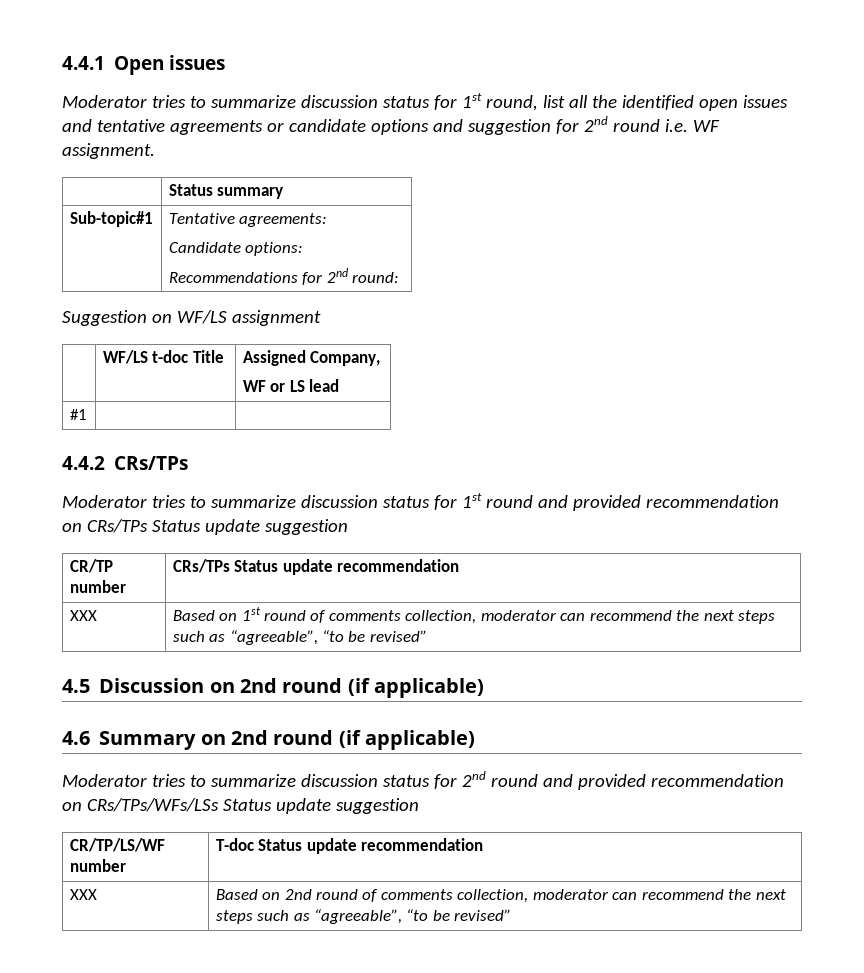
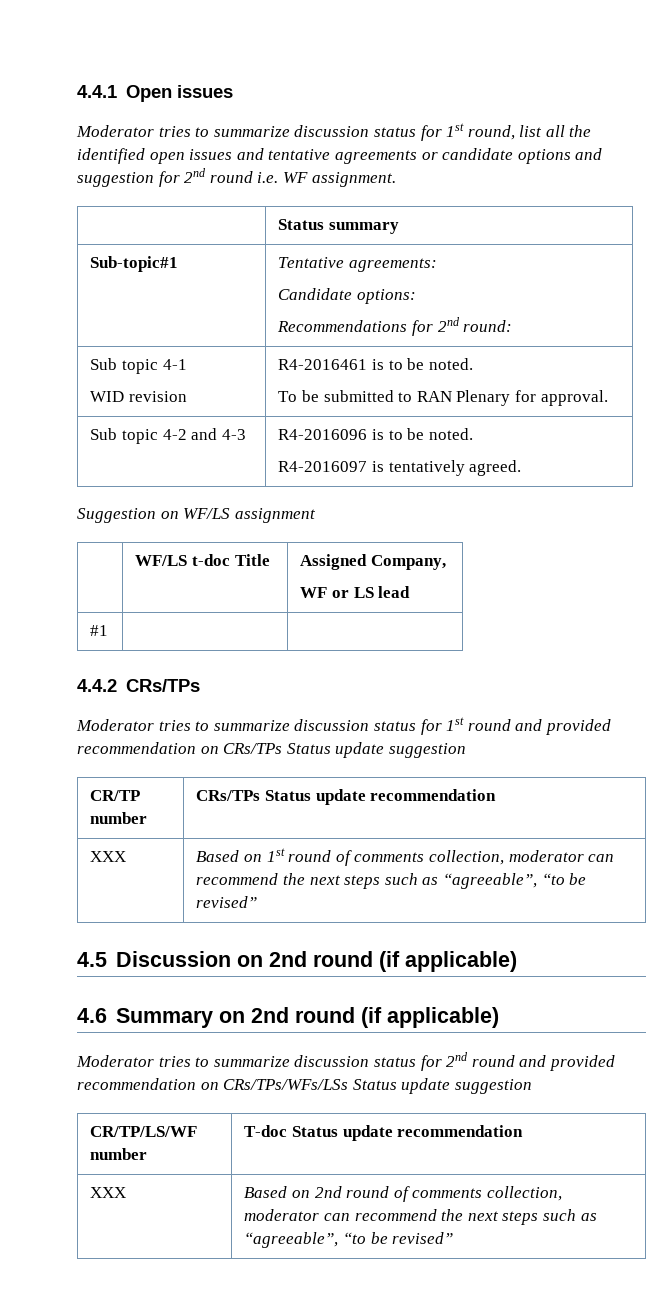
+ Sub topic 4-1
+ WID revision | R4-2016461 is to be noted.
+ To be submitted to RAN Plenary for approval.
+ Sub topic 4-2 and 4-3 | R4-2016096 is to be noted.
+ R4-2016097 is tentatively agreed.

